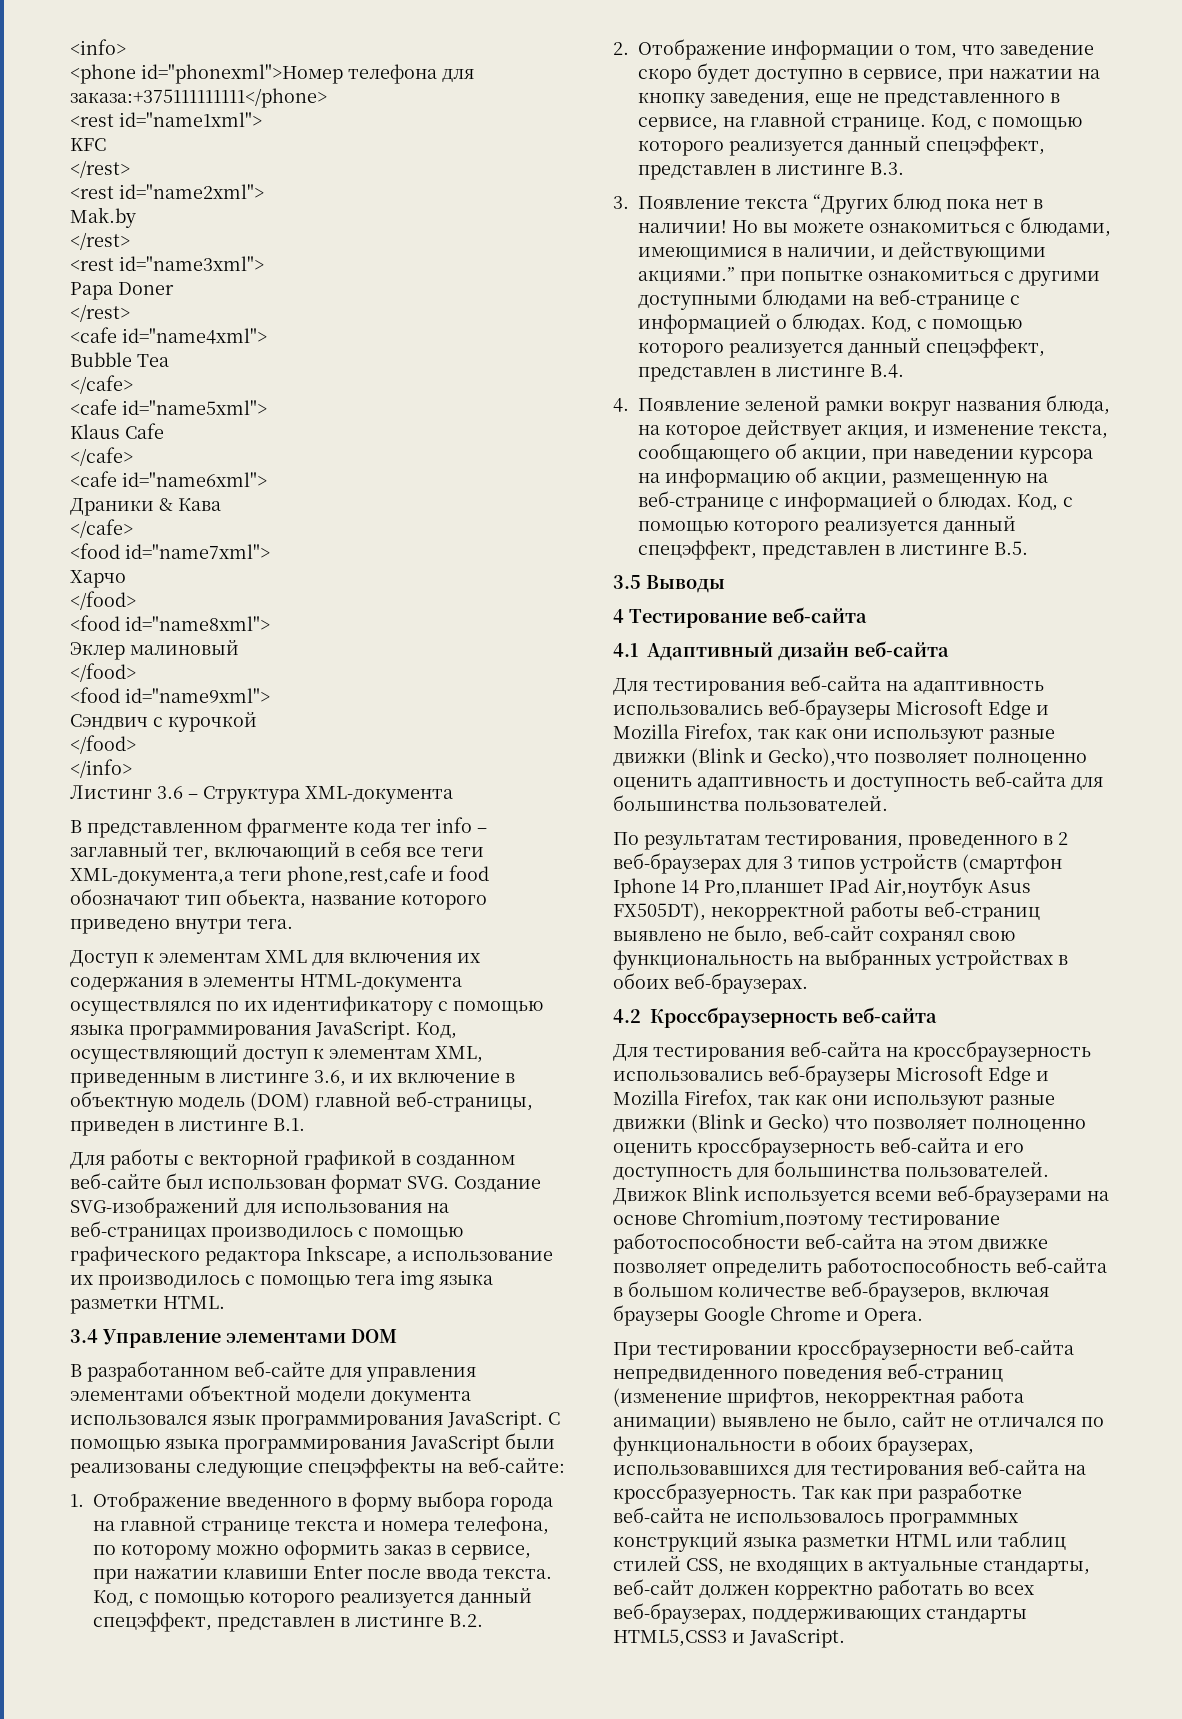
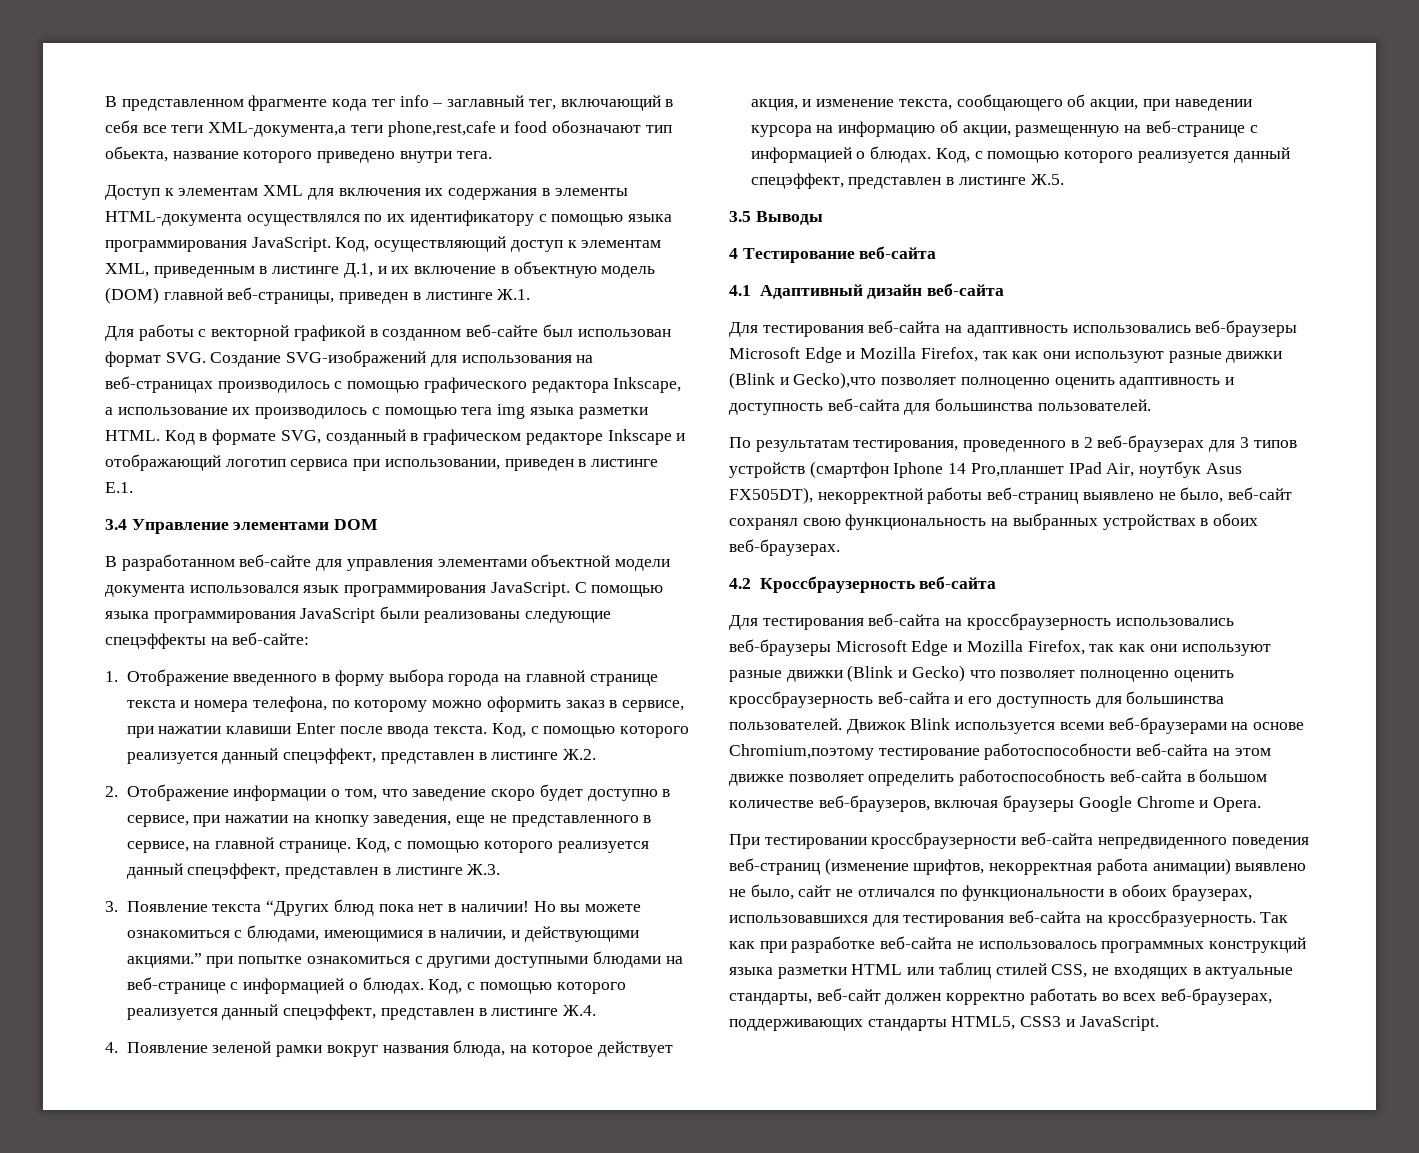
- <info>
- <phone id="phonexml">Номер телефона для заказа:+375111111111</phone>
- <rest id="name1xml">
- KFC
- </rest>
- <rest id="name2xml">
- Mak.by
- </rest>
- <rest id="name3xml">
- Papa Doner
- </rest>
- <cafe id="name4xml">
- Bubble Tea
- </cafe>
- <cafe id="name5xml">
- Klaus Cafe
- </cafe>
- <cafe id="name6xml">
- Драники & Кава
- </cafe>
- <food id="name7xml">
- Харчо
- </food>
- <food id="name8xml">
- Эклер малиновый
- </food>
- <food id="name9xml">
- Сэндвич с курочкой
- </food>
- </info>
- Листинг 3.6 – Структура XML-документа
- Код, осуществляющий доступ к элементам XML, приведенным в листинге 3.6, и их включение в объектную модель (DOM) главной веб-страницы, приведен в листинге В.1.
+ Код, осуществляющий доступ к элементам XML, приведенным в листинге Д.1, и их включение в объектную модель (DOM) главной веб-страницы, приведен в листинге Ж.1.
+ Код в формате SVG, созданный в графическом редакторе Inkscape и отображающий логотип сервиса при использовании, приведен в листинге Е.1.
- Код, с помощью которого реализуется данный спецэффект, представлен в листинге В.2.
+ Код, с помощью которого реализуется данный спецэффект, представлен в листинге Ж.2.
- Код, с помощью которого реализуется данный спецэффект, представлен в листинге В.3.
+ Код, с помощью которого реализуется данный спецэффект, представлен в листинге Ж.3.
- Код, с помощью которого реализуется данный спецэффект, представлен в листинге В.4.
+ Код, с помощью которого реализуется данный спецэффект, представлен в листинге Ж.4.
- Код, с помощью которого реализуется данный спецэффект, представлен в листинге В.5.
+ Код, с помощью которого реализуется данный спецэффект, представлен в листинге Ж.5.
- По результатам тестирования, проведенного в 2 веб-браузерах для 3 типов устройств (смартфон Iphone 14 Pro,планшет IPad Air,ноутбук Asus FX505DT), некорректной работы веб-страниц выявлено не было, веб-сайт сохранял свою функциональность на выбранных устройствах в обоих веб-браузерах.
+ По результатам тестирования, проведенного в 2 веб-браузерах для 3 типов устройств (смартфон Iphone 14 Pro,планшет IPad Air, ноутбук Asus FX505DT), некорректной работы веб-страниц выявлено не было, веб-сайт сохранял свою функциональность на выбранных устройствах в обоих веб-браузерах.
- Так как при разработке веб-сайта не использовалось программных конструкций языка разметки HTML или таблиц стилей CSS, не входящих в актуальные стандарты, веб-сайт должен корректно работать во всех веб-браузерах, поддерживающих стандарты HTML5,CSS3 и JavaScript.
+ Так как при разработке веб-сайта не использовалось программных конструкций языка разметки HTML или таблиц стилей CSS, не входящих в актуальные стандарты, веб-сайт должен корректно работать во всех веб-браузерах, поддерживающих стандарты HTML5, CSS3 и JavaScript.

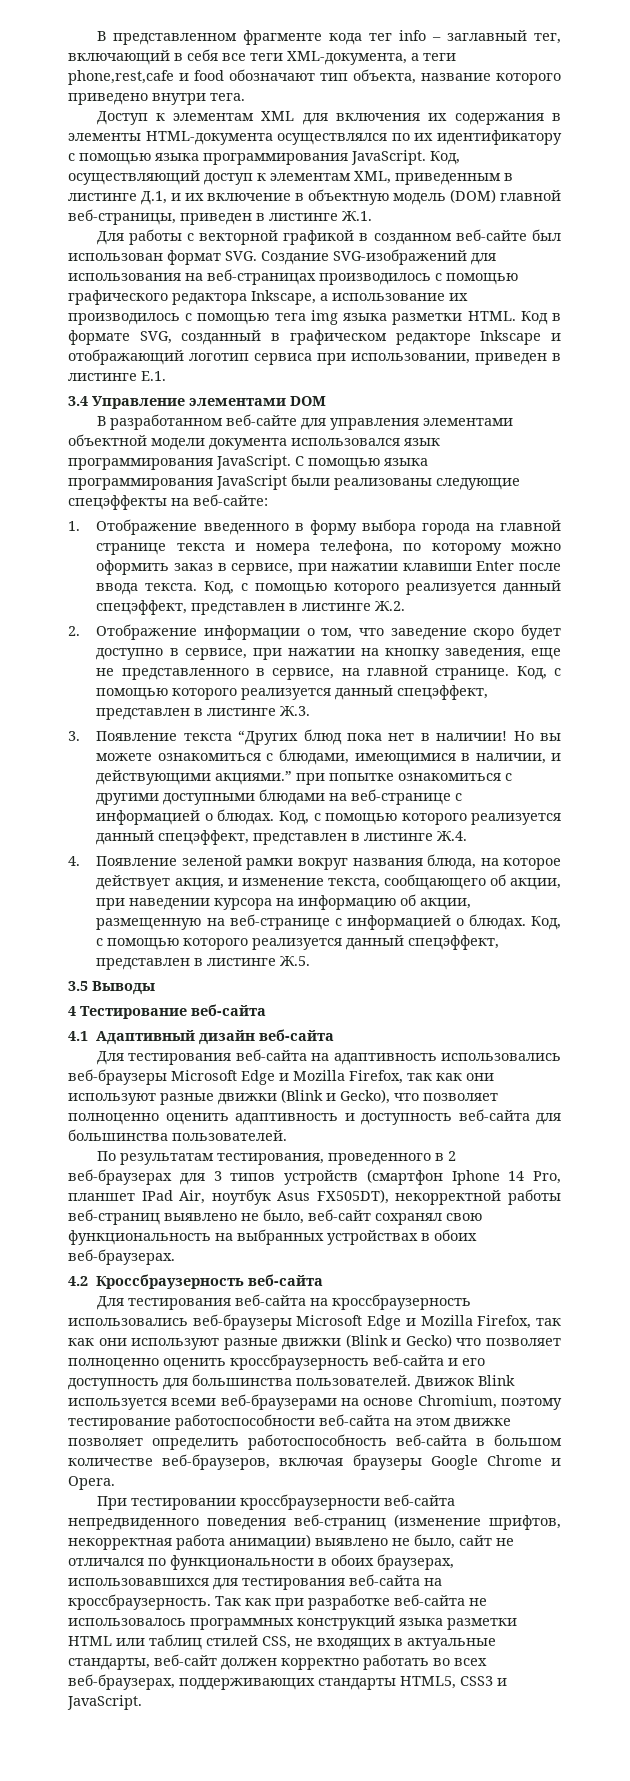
- В представленном фрагменте кода тег info – заглавный тег, включающий в себя все теги XML-документа,а теги phone,rest,cafe и food обозначают тип обьекта, название которого приведено внутри тега.
+ В представленном фрагменте кода тег info – заглавный тег, включающий в себя все теги XML-документа, а теги phone,rest,cafe и food обозначают тип объекта, название которого приведено внутри тега.
- Для тестирования веб-сайта на адаптивность использовались веб-браузеры Microsoft Edge и Mozilla Firefox, так как они используют разные движки (Blink и Gecko),что позволяет полноценно оценить адаптивность и доступность веб-сайта для большинства пользователей.
+ Для тестирования веб-сайта на адаптивность использовались веб-браузеры Microsoft Edge и Mozilla Firefox, так как они используют разные движки (Blink и Gecko), что позволяет полноценно оценить адаптивность и доступность веб-сайта для большинства пользователей.
- По результатам тестирования, проведенного в 2 веб-браузерах для 3 типов устройств (смартфон Iphone 14 Pro,планшет IPad Air, ноутбук Asus FX505DT), некорректной работы веб-страниц выявлено не было, веб-сайт сохранял свою функциональность на выбранных устройствах в обоих веб-браузерах.
+ По результатам тестирования, проведенного в 2 веб-браузерах для 3 типов устройств (смартфон Iphone 14 Pro, планшет IPad Air, ноутбук Asus FX505DT), некорректной работы веб-страниц выявлено не было, веб-сайт сохранял свою функциональность на выбранных устройствах в обоих веб-браузерах.
- Движок Blink используется всеми веб-браузерами на основе Chromium,поэтому тестирование работоспособности веб-сайта на этом движке позволяет определить работоспособность веб-сайта в большом количестве веб-браузеров, включая браузеры Google Chrome и Opera.
+ Движок Blink используется всеми веб-браузерами на основе Chromium, поэтому тестирование работоспособности веб-сайта на этом движке позволяет определить работоспособность веб-сайта в большом количестве веб-браузеров, включая браузеры Google Chrome и Opera.
- При тестировании кроссбраузерности веб-сайта непредвиденного поведения веб-страниц (изменение шрифтов, некорректная работа анимации) выявлено не было, сайт не отличался по функциональности в обоих браузерах, использовавшихся для тестирования веб-сайта на кроссбразуерность.
+ При тестировании кроссбраузерности веб-сайта непредвиденного поведения веб-страниц (изменение шрифтов, некорректная работа анимации) выявлено не было, сайт не отличался по функциональности в обоих браузерах, использовавшихся для тестирования веб-сайта на кроссбраузерность.

